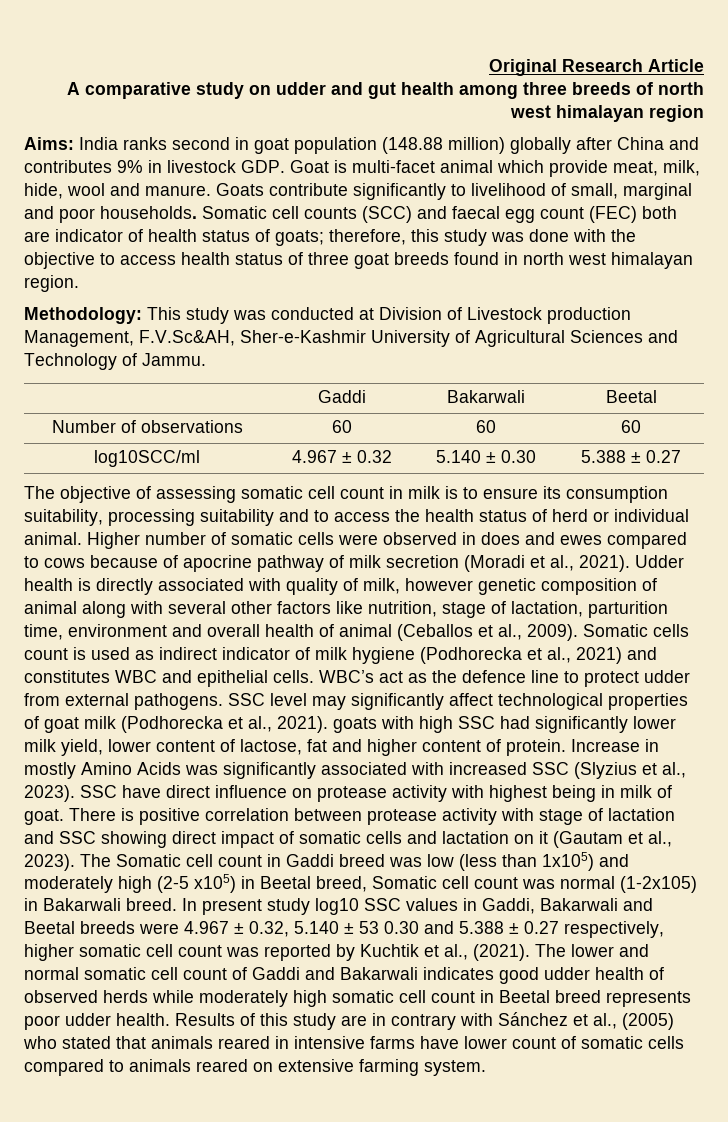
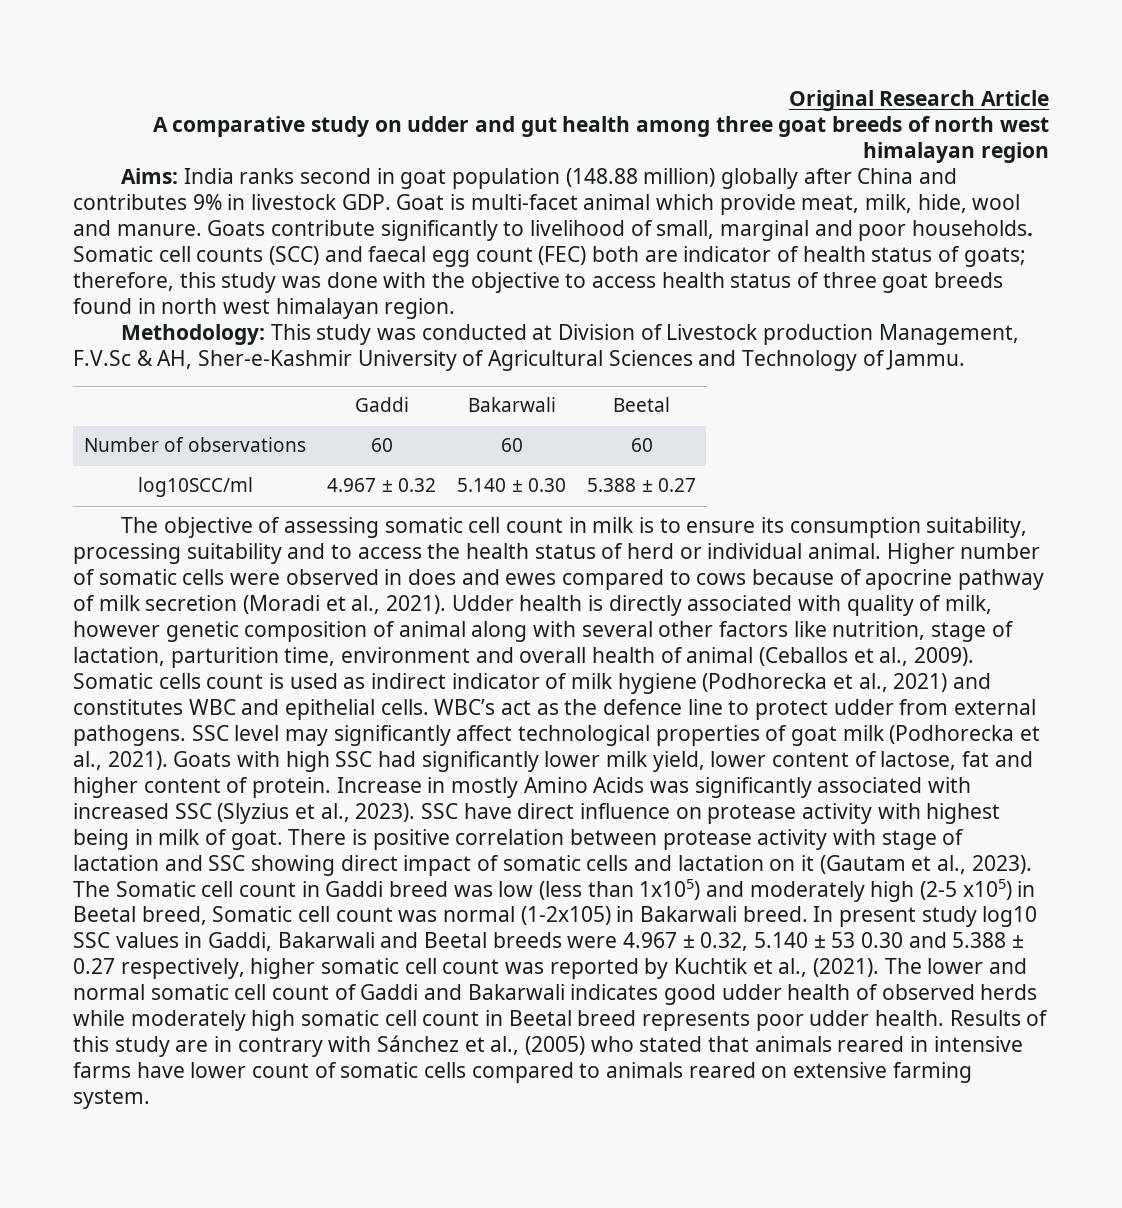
- A comparative study on udder and gut health among three breeds of north west himalayan region
+ A comparative study on udder and gut health among three goat breeds of north west himalayan region
- Methodology: This study was conducted at Division of Livestock production Management, F.V.Sc&AH, Sher-e-Kashmir University of Agricultural Sciences and Technology of Jammu.
+ Methodology: This study was conducted at Division of Livestock production Management, F.V.Sc & AH, Sher-e-Kashmir University of Agricultural Sciences and Technology of Jammu.
- SSC level may significantly affect technological properties of goat milk (Podhorecka et al., 2021). goats with high SSC had significantly lower milk yield, lower content of lactose, fat and higher content of protein.
+ SSC level may significantly affect technological properties of goat milk (Podhorecka et al., 2021). Goats with high SSC had significantly lower milk yield, lower content of lactose, fat and higher content of protein.

